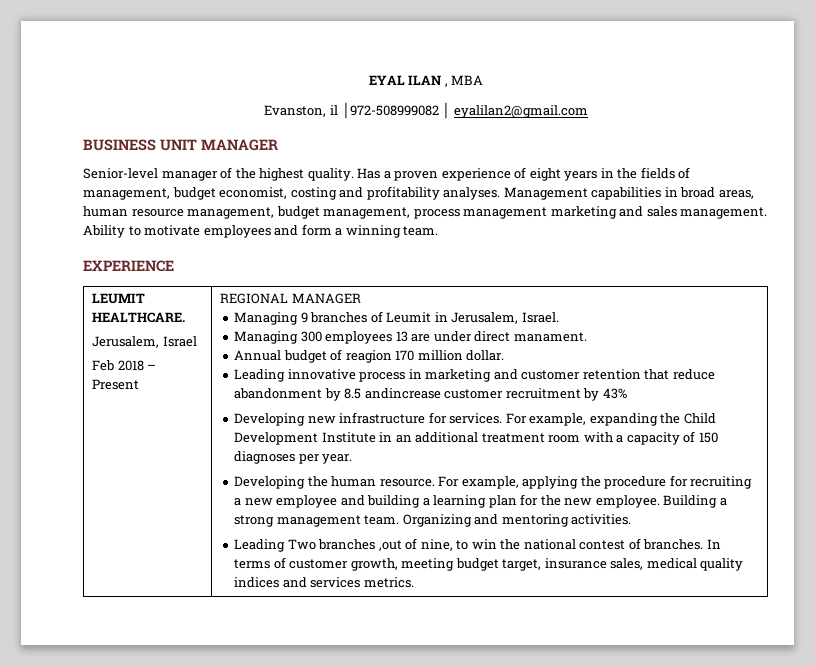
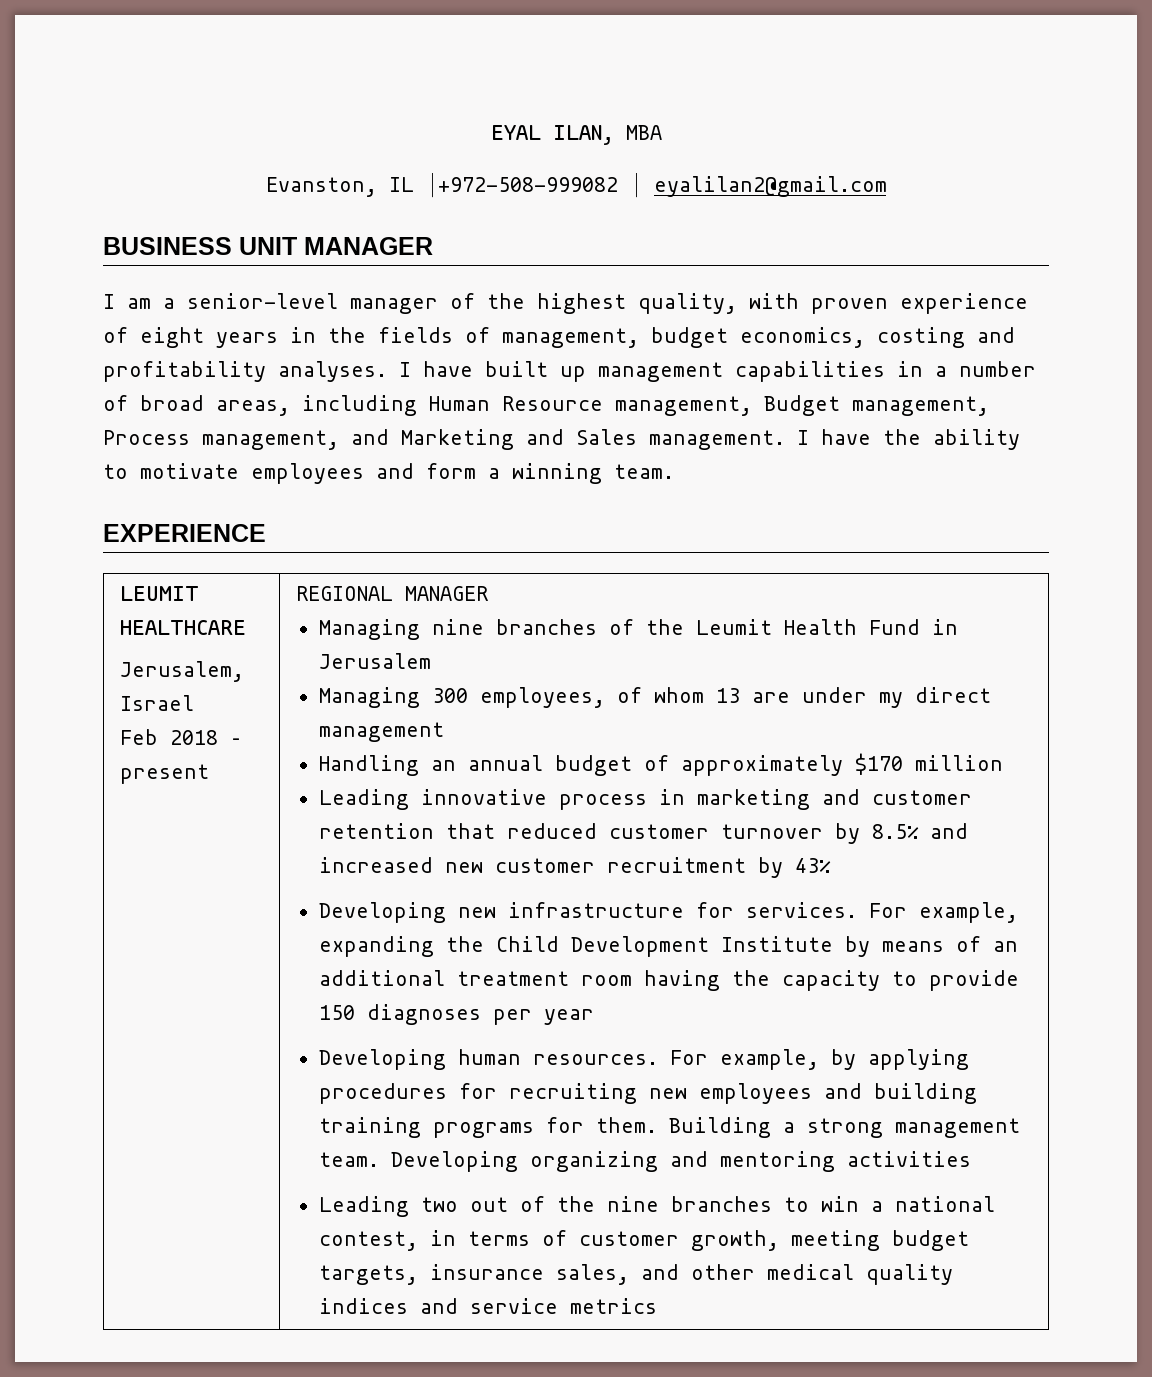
- EYAL ILAN , MBA
+ EYAL ILAN, MBA
- Evanston, il │972-508999082 │ eyalilan2@gmail.com
+ Evanston, IL │+972-508-999082 │ eyalilan2@gmail.com
- Senior-level manager of the highest quality. Has a proven experience of eight years in the fields of management, budget economist, costing and profitability analyses.
+ I am a senior-level manager of the highest quality, with proven experience of eight years in the fields of management, budget economics, costing and profitability analyses.
- Management capabilities in broad areas, human resource management, budget management, process management marketing and sales management. Ability to motivate employees and form a winning team.
+ I have built up management capabilities in a number of broad areas, including Human Resource management, Budget management, Process management, and Marketing and Sales management. I have the ability to motivate employees and form a winning team.
- LEUMIT HEALTHCARE.
+ LEUMIT HEALTHCARE
- Feb 2018 – Present
+ Feb 2018 – present
- Managing 9 branches of Leumit in Jerusalem, Israel.
- Managing 300 employees 13 are under direct manament.
- Annual budget of reagion 170 million dollar.
+ Managing nine branches of the Leumit Health Fund in Jerusalem
+ Managing 300 employees, of whom 13 are under my direct management
+ Handling an annual budget of approximately $170 million
- Leading innovative process in marketing and customer retention that reduce abandonment by 8.5 andincrease customer recruitment by 43%
+ Leading innovative process in marketing and customer retention that reduced customer turnover by 8.5% and increased new customer recruitment by 43%
- For example, expanding the Child Development Institute in an additional treatment room with a capacity of 150 diagnoses per year.
- Developing the human resource. For example, applying the procedure for recruiting a new employee and building a learning plan for the new employee.
+ For example, expanding the Child Development Institute by means of an additional treatment room having the capacity to provide 150 diagnoses per year
+ Developing human resources. For example, by applying procedures for recruiting new employees and building training programs for them.
- Organizing and mentoring activities.
- Leading Two branches ,out of nine, to win the national contest of branches. In terms of customer growth, meeting budget target, insurance sales, medical quality indices and services metrics.
+ Developing organizing and mentoring activities
+ Leading two out of the nine branches to win a national contest, in terms of customer growth, meeting budget targets, insurance sales, and other medical quality indices and service metrics

